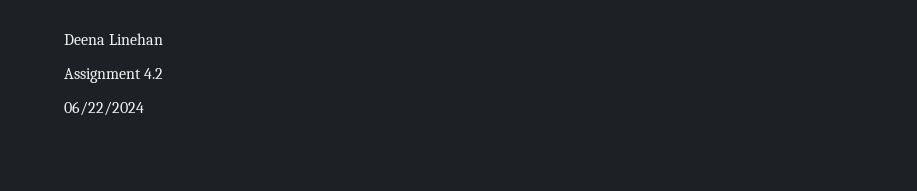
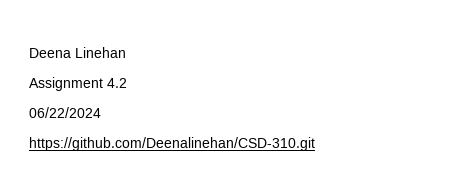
+ https://github.com/Deenalinehan/CSD-310.git

